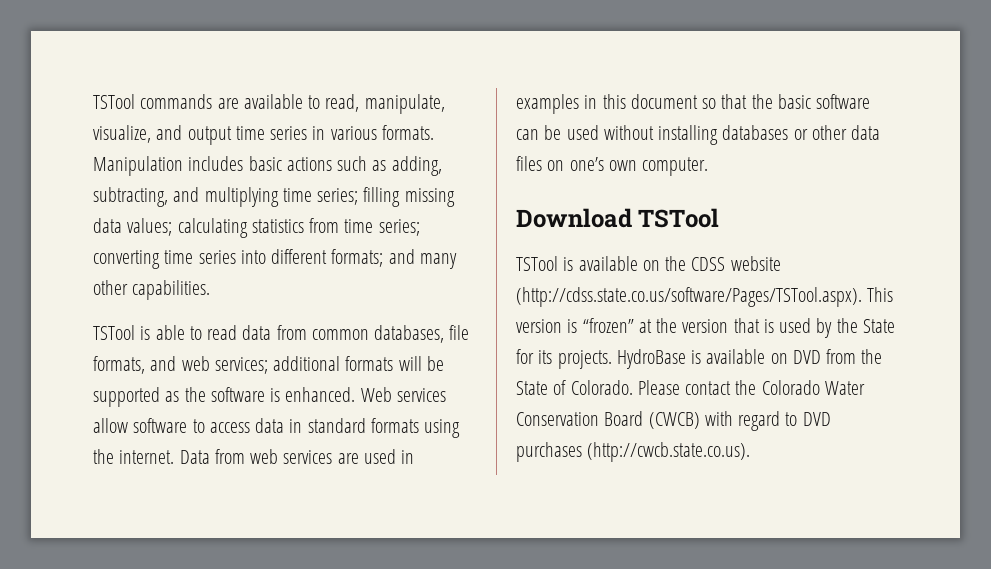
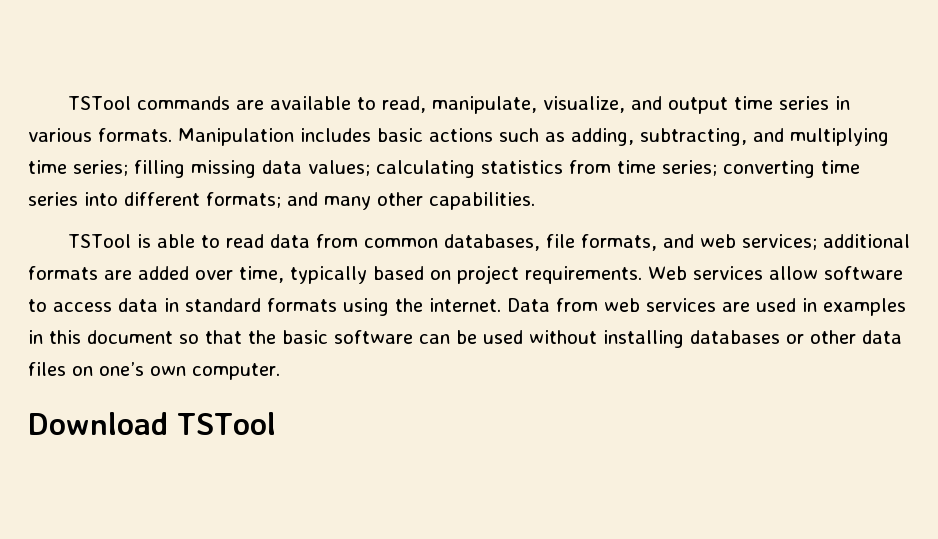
- TSTool is able to read data from common databases, file formats, and web services; additional formats will be supported as the software is enhanced.
+ TSTool is able to read data from common databases, file formats, and web services; additional formats are added over time, typically based on project requirements.
- TSTool is available on the CDSS website (http://cdss.state.co.us/software/Pages/TSTool.aspx). This version is “frozen” at the version that is used by the State for its projects. HydroBase is available on DVD from the State of Colorado. Please contact the Colorado Water Conservation Board (CWCB) with regard to DVD purchases (http://cwcb.state.co.us).

